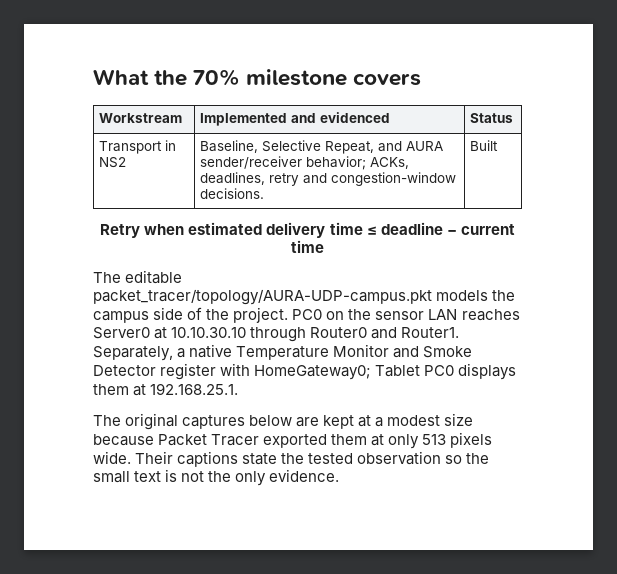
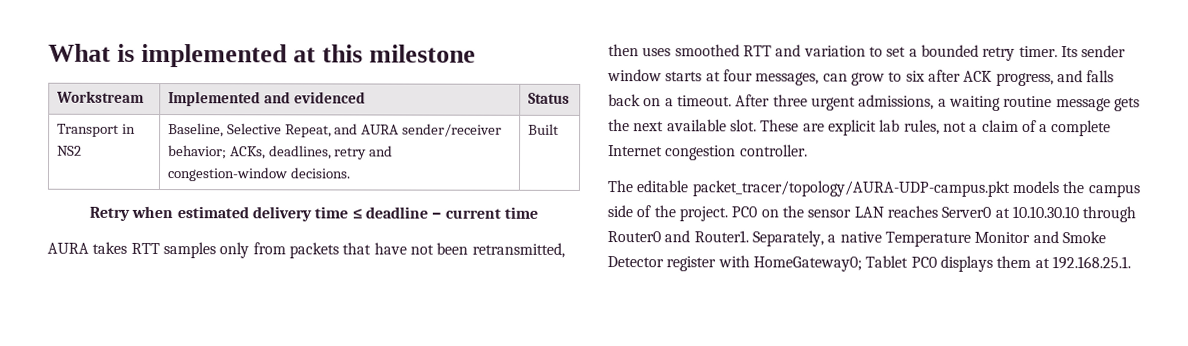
- What the 70% milestone covers
+ What is implemented at this milestone
+ AURA takes RTT samples only from packets that have not been retransmitted, then uses smoothed RTT and variation to set a bounded retry timer. Its sender window starts at four messages, can grow to six after ACK progress, and falls back on a timeout. After three urgent admissions, a waiting routine message gets the next available slot. These are explicit lab rules, not a claim of a complete Internet congestion controller.
- The original captures below are kept at a modest size because Packet Tracer exported them at only 513 pixels wide. Their captions state the tested observation so the small text is not the only evidence.

